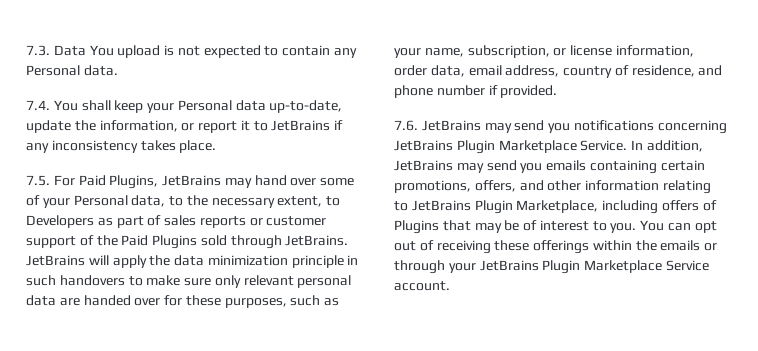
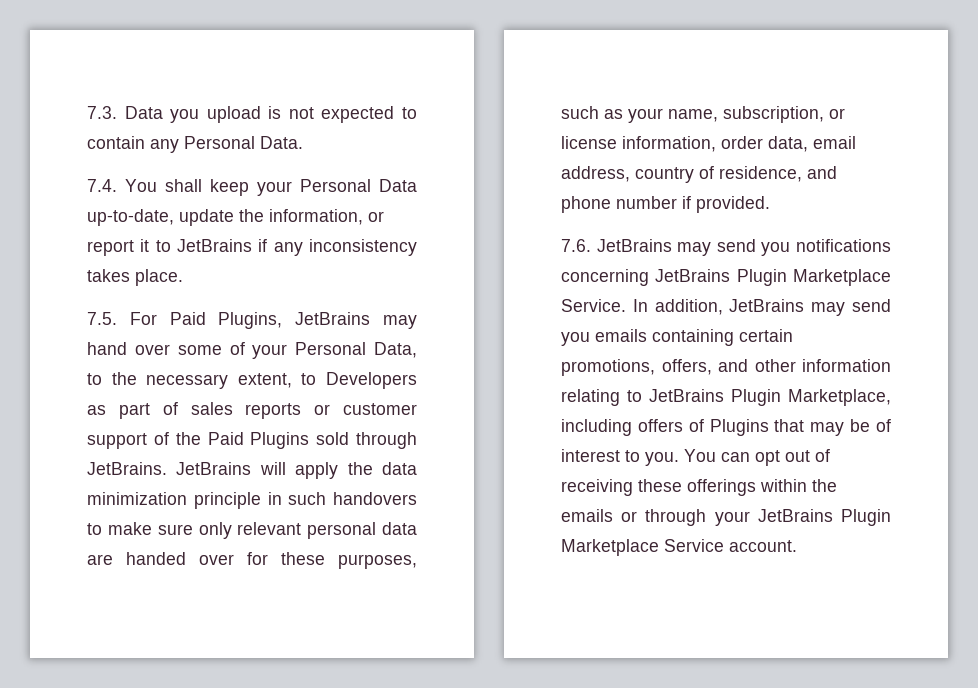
- 7.3. Data You upload is not expected to contain any Personal data.
+ 7.3. Data you upload is not expected to contain any Personal Data.
- 7.4. You shall keep your Personal data up-to-date, update the information, or report it to JetBrains if any inconsistency takes place.
+ 7.4. You shall keep your Personal Data up-to-date, update the information, or report it to JetBrains if any inconsistency takes place.
- 7.5. For Paid Plugins, JetBrains may hand over some of your Personal data, to the necessary extent, to Developers as part of sales reports or customer support of the Paid Plugins sold through JetBrains.
+ 7.5. For Paid Plugins, JetBrains may hand over some of your Personal Data, to the necessary extent, to Developers as part of sales reports or customer support of the Paid Plugins sold through JetBrains.

